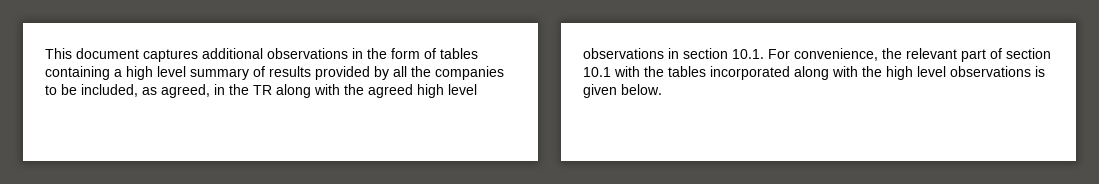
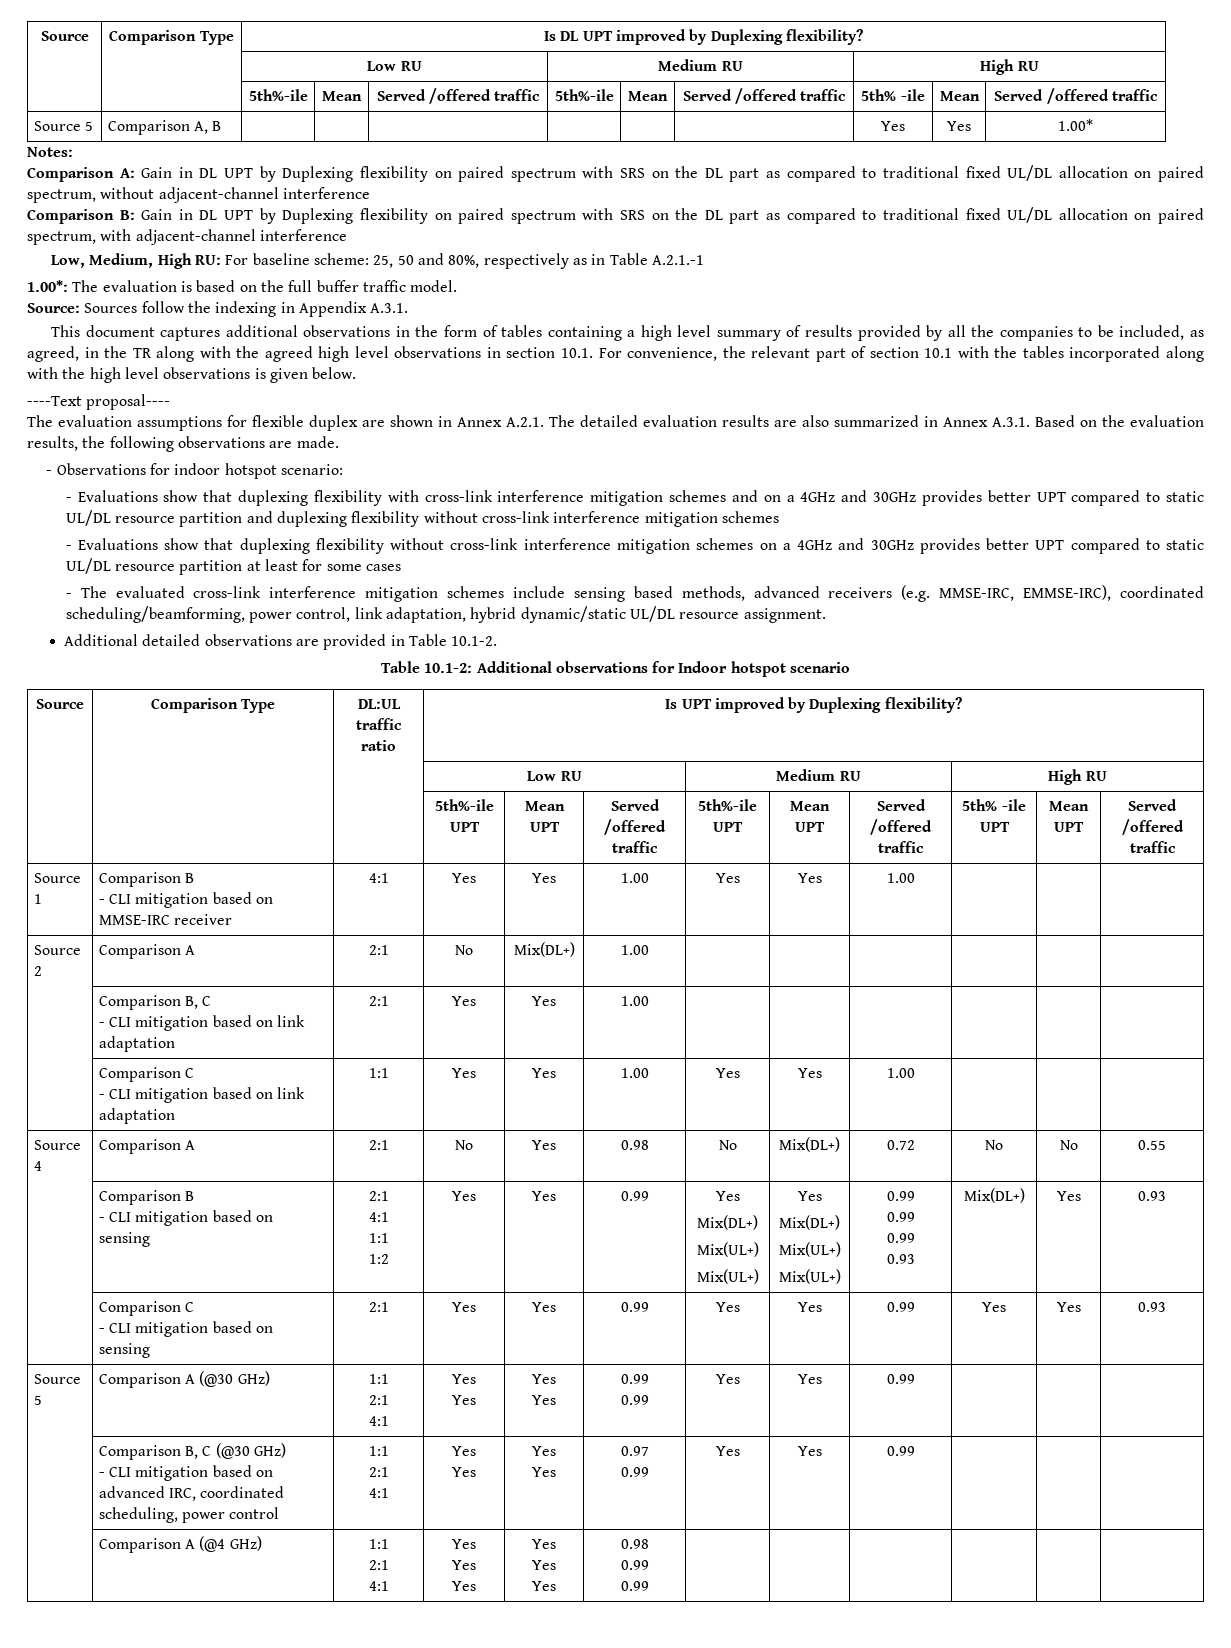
+ Source | Comparison Type | Is DL UPT improved by Duplexing flexibility?
+ | | Low RU | Medium RU | High RU
+ | | 5th%-ile | Mean | Served /offered traffic | 5th%-ile | Mean | Served /offered traffic | 5th% -ile | Mean | Served /offered traffic
+ Source 5 | Comparison A, B | | | | | | | Yes | Yes | 1.00*
+ Notes:
+ Comparison A: Gain in DL UPT by Duplexing flexibility on paired spectrum with SRS on the DL part as compared to traditional fixed UL/DL allocation on paired spectrum, without adjacent-channel interference
+ Comparison B: Gain in DL UPT by Duplexing flexibility on paired spectrum with SRS on the DL part as compared to traditional fixed UL/DL allocation on paired spectrum, with adjacent-channel interference
+ Low, Medium, High RU: For baseline scheme: 25, 50 and 80%, respectively as in Table A.2.1.-1
+ 1.00*: The evaluation is based on the full buffer traffic model.
+ Source: Sources follow the indexing in Appendix A.3.1.
+ ----Text proposal----
+ The evaluation assumptions for flexible duplex are shown in Annex A.2.1. The detailed evaluation results are also summarized in Annex A.3.1. Based on the evaluation results, the following observations are made.
+ - Observations for indoor hotspot scenario:
+ - Evaluations show that duplexing flexibility with cross-link interference mitigation schemes and on a 4GHz and 30GHz provides better UPT compared to static UL/DL resource partition and duplexing flexibility without cross-link interference mitigation schemes
+ - Evaluations show that duplexing flexibility without cross-link interference mitigation schemes on a 4GHz and 30GHz provides better UPT compared to static UL/DL resource partition at least for some cases
+ - The evaluated cross-link interference mitigation schemes include sensing based methods, advanced receivers (e.g. MMSE-IRC, EMMSE-IRC), coordinated scheduling/beamforming, power control, link adaptation, hybrid dynamic/static UL/DL resource assignment.
+ Additional detailed observations are provided in Table 10.1-2.
+ Table 10.1-2: Additional observations for Indoor hotspot scenario
+ Source | Comparison Type | DL:UL traffic ratio | Is UPT improved by Duplexing flexibility?
+ | | | Low RU | Medium RU | High RU
+ | | | 5th%-ile UPT | Mean UPT | Served /offered traffic | 5th%-ile UPT | Mean UPT | Served /offered traffic | 5th% -ile UPT | Mean UPT | Served /offered traffic
+ Source 1 | Comparison B
+ - CLI mitigation based on MMSE-IRC receiver | 4:1 | Yes | Yes | 1.00 | Yes | Yes | 1.00 | | |
+ Source 2 | Comparison A | 2:1 | No | Mix(DL+) | 1.00 | | | | | |
+ | Comparison B, C
+ - CLI mitigation based on link adaptation | 2:1 | Yes | Yes | 1.00 | | | | | |
+ | Comparison C
+ - CLI mitigation based on link adaptation | 1:1 | Yes | Yes | 1.00 | Yes | Yes | 1.00 | | |
+ Source 4 | Comparison A | 2:1 | No | Yes | 0.98 | No | Mix(DL+) | 0.72 | No | No | 0.55
+ | Comparison B
+ - CLI mitigation based on sensing | 2:1
+ 4:1
+ 1:1
+ 1:2 | Yes | Yes | 0.99 | Yes
+ Mix(DL+)
+ Mix(UL+)
+ Mix(UL+) | Yes
+ Mix(DL+)
+ Mix(UL+)
+ Mix(UL+) | 0.99
+ 0.99
+ 0.99
+ 0.93 | Mix(DL+) | Yes | 0.93
+ | Comparison C
+ - CLI mitigation based on sensing | 2:1 | Yes | Yes | 0.99 | Yes | Yes | 0.99 | Yes | Yes | 0.93
+ Source 5 | Comparison A (@30 GHz) | 1:1
+ 2:1
+ 4:1 | Yes
+ Yes | Yes
+ Yes | 0.99
+ 0.99 | Yes | Yes | 0.99 | | |
+ | Comparison B, C (@30 GHz)
+ - CLI mitigation based on advanced IRC, coordinated scheduling, power control | 1:1
+ 2:1
+ 4:1 | Yes
+ Yes | Yes
+ Yes | 0.97
+ 0.99 | Yes | Yes | 0.99 | | |
+ | Comparison A (@4 GHz) | 1:1
+ 2:1
+ 4:1 | Yes
+ Yes
+ Yes | Yes
+ Yes
+ Yes | 0.98
+ 0.99
+ 0.99 | | | | | |

